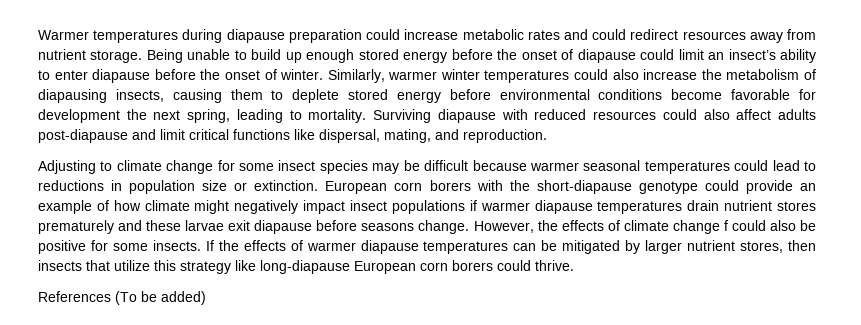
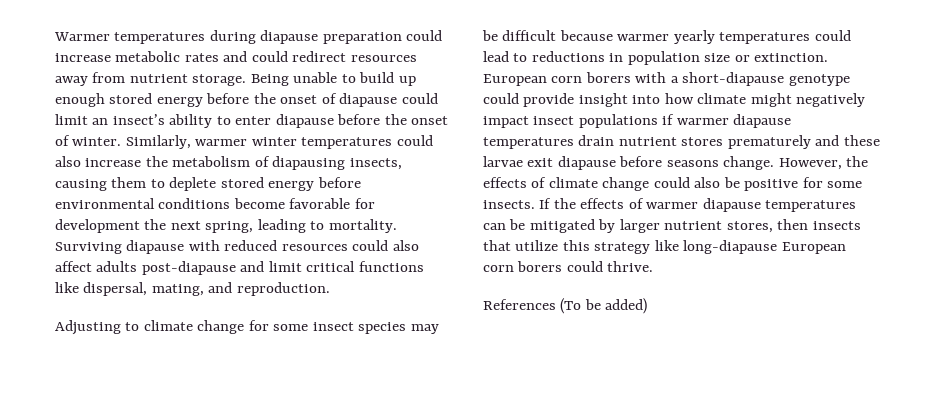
- Adjusting to climate change for some insect species may be difficult because warmer seasonal temperatures could lead to reductions in population size or extinction.
+ Adjusting to climate change for some insect species may be difficult because warmer yearly temperatures could lead to reductions in population size or extinction.
- European corn borers with the short-diapause genotype could provide an example of how climate might negatively impact insect populations if warmer diapause temperatures drain nutrient stores prematurely and these larvae exit diapause before seasons change.
+ European corn borers with a short-diapause genotype could provide insight into how climate might negatively impact insect populations if warmer diapause temperatures drain nutrient stores prematurely and these larvae exit diapause before seasons change.
- However, the effects of climate change f could also be positive for some insects.
+ However, the effects of climate change could also be positive for some insects.

